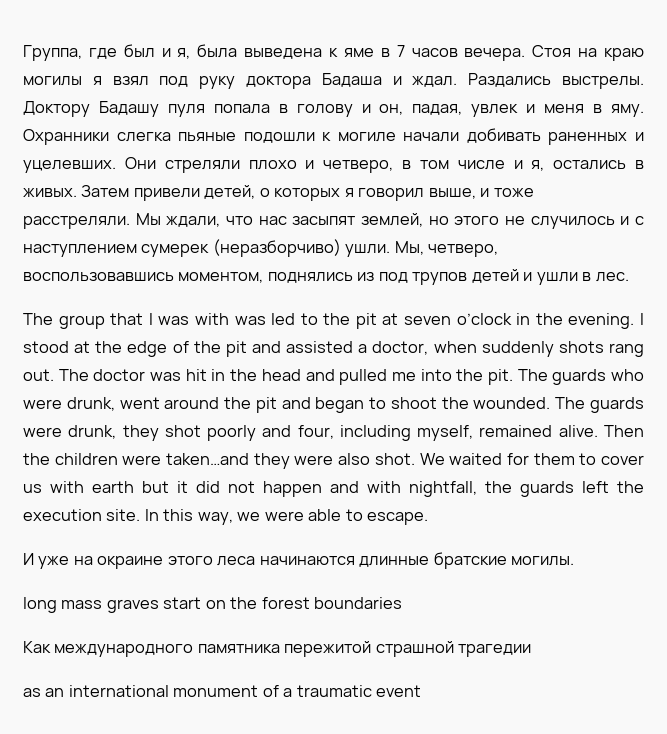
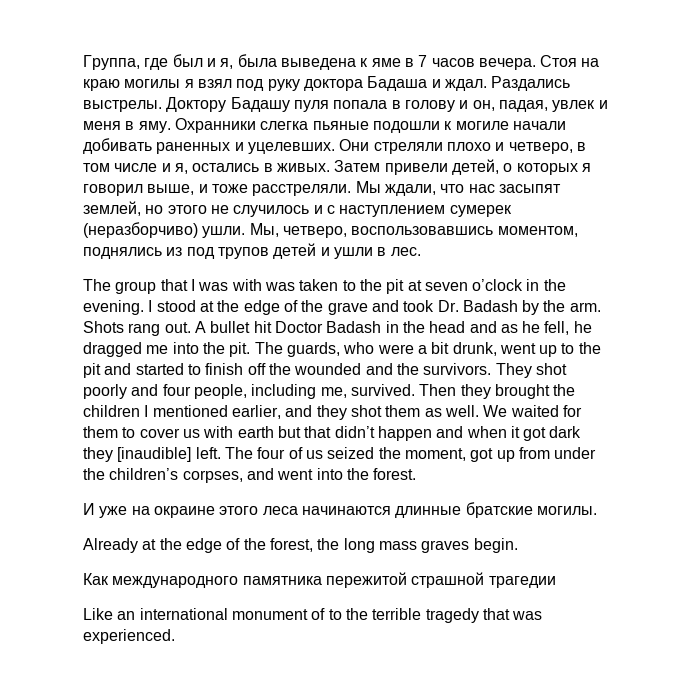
- The group that I was with was led to the pit at seven o’clock in the evening.
+ The group that I was with was taken to the pit at seven o’clock in the evening.
- I stood at the edge of the pit and assisted a doctor, when suddenly shots rang out. The doctor was hit in the head and pulled me into the pit.
+ I stood at the edge of the grave and took Dr. Badash by the arm. Shots rang out. A bullet hit Doctor Badash in the head and as he fell, he dragged me into the pit.
- The guards who were drunk, went around the pit and began to shoot the wounded. The guards were drunk, they shot poorly and four, including myself, remained alive. Then the children were taken…and they were also shot.
+ The guards, who were a bit drunk, went up to the pit and started to finish off the wounded and the survivors. They shot poorly and four people, including me, survived. Then they brought the children I mentioned earlier, and they shot them as well.
- We waited for them to cover us with earth but it did not happen and with nightfall, the guards left the execution site. In this way, we were able to escape.
+ We waited for them to cover us with earth but that didn’t happen and when it got dark they [inaudible] left. The four of us seized the moment, got up from under the children’s corpses, and went into the forest.
- long mass graves start on the forest boundaries
+ Already at the edge of the forest, the long mass graves begin.
- as an international monument of a traumatic event
+ Like an international monument of to the terrible tragedy that was experienced.

